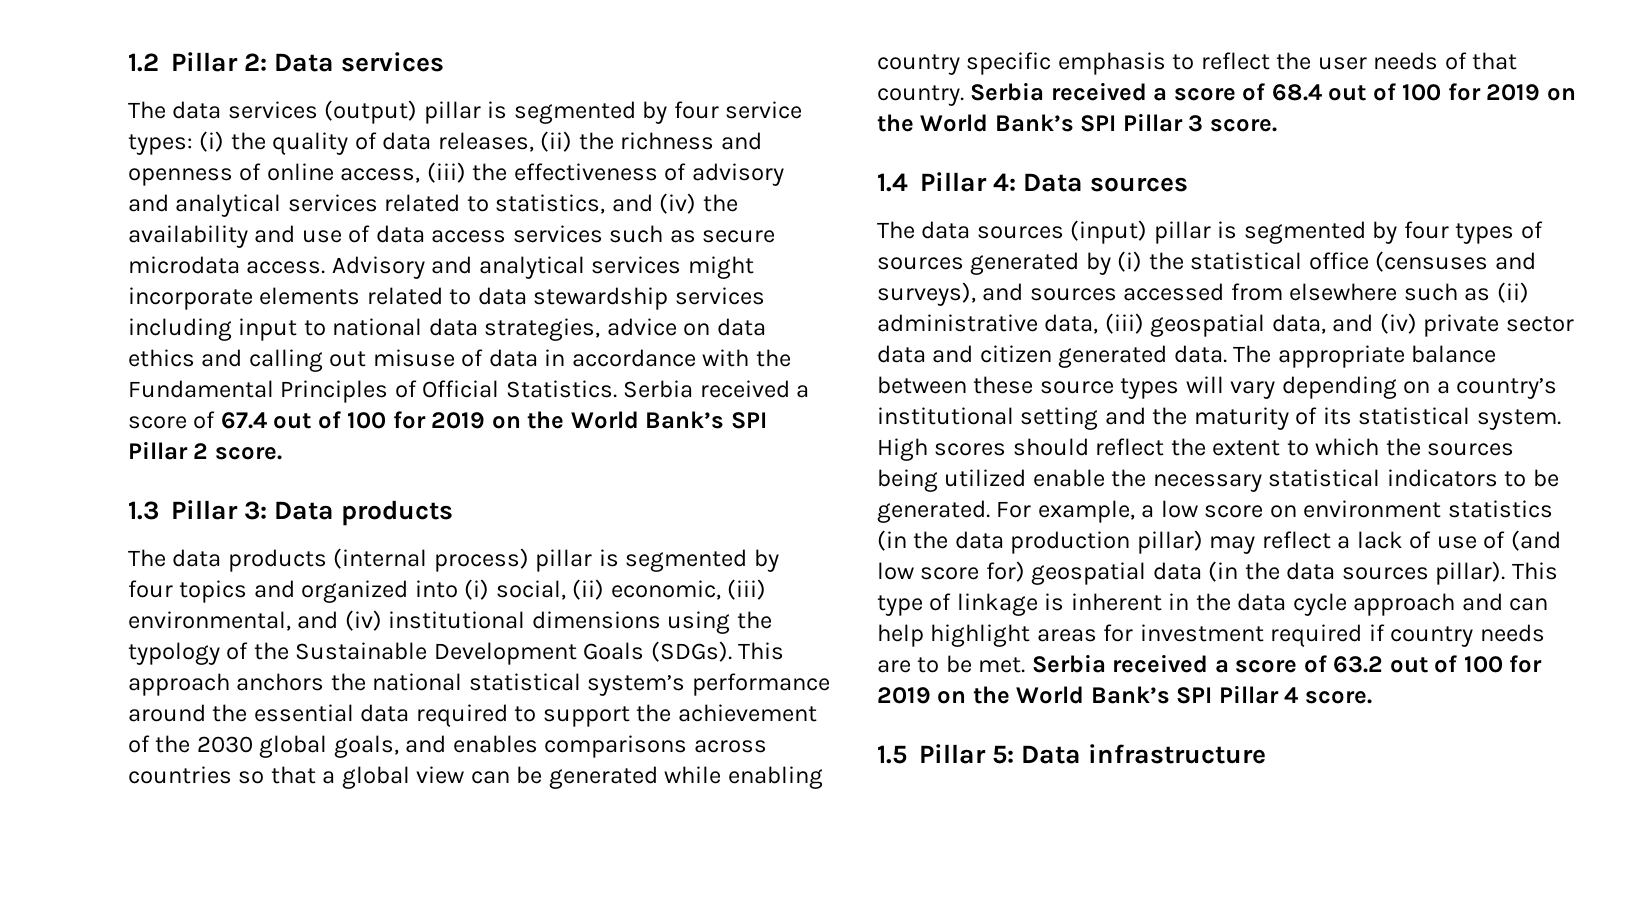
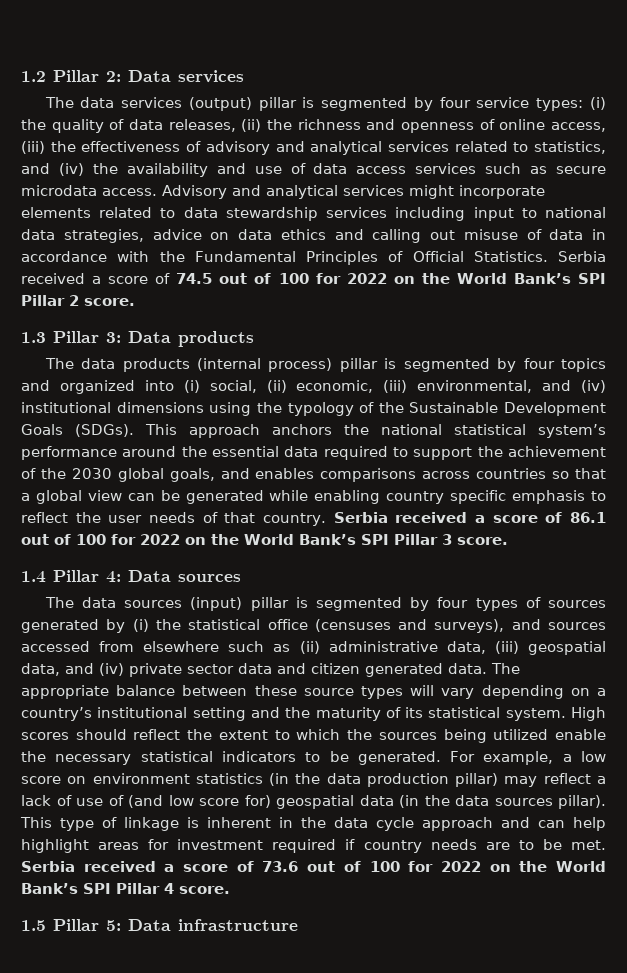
- Serbia received a score of 67.4 out of 100 for 2019 on the World Bank’s SPI Pillar 2 score.
+ Serbia received a score of 74.5 out of 100 for 2022 on the World Bank’s SPI Pillar 2 score.
- Serbia received a score of 68.4 out of 100 for 2019 on the World Bank’s SPI Pillar 3 score.
+ Serbia received a score of 86.1 out of 100 for 2022 on the World Bank’s SPI Pillar 3 score.
- Serbia received a score of 63.2 out of 100 for 2019 on the World Bank’s SPI Pillar 4 score.
+ Serbia received a score of 73.6 out of 100 for 2022 on the World Bank’s SPI Pillar 4 score.

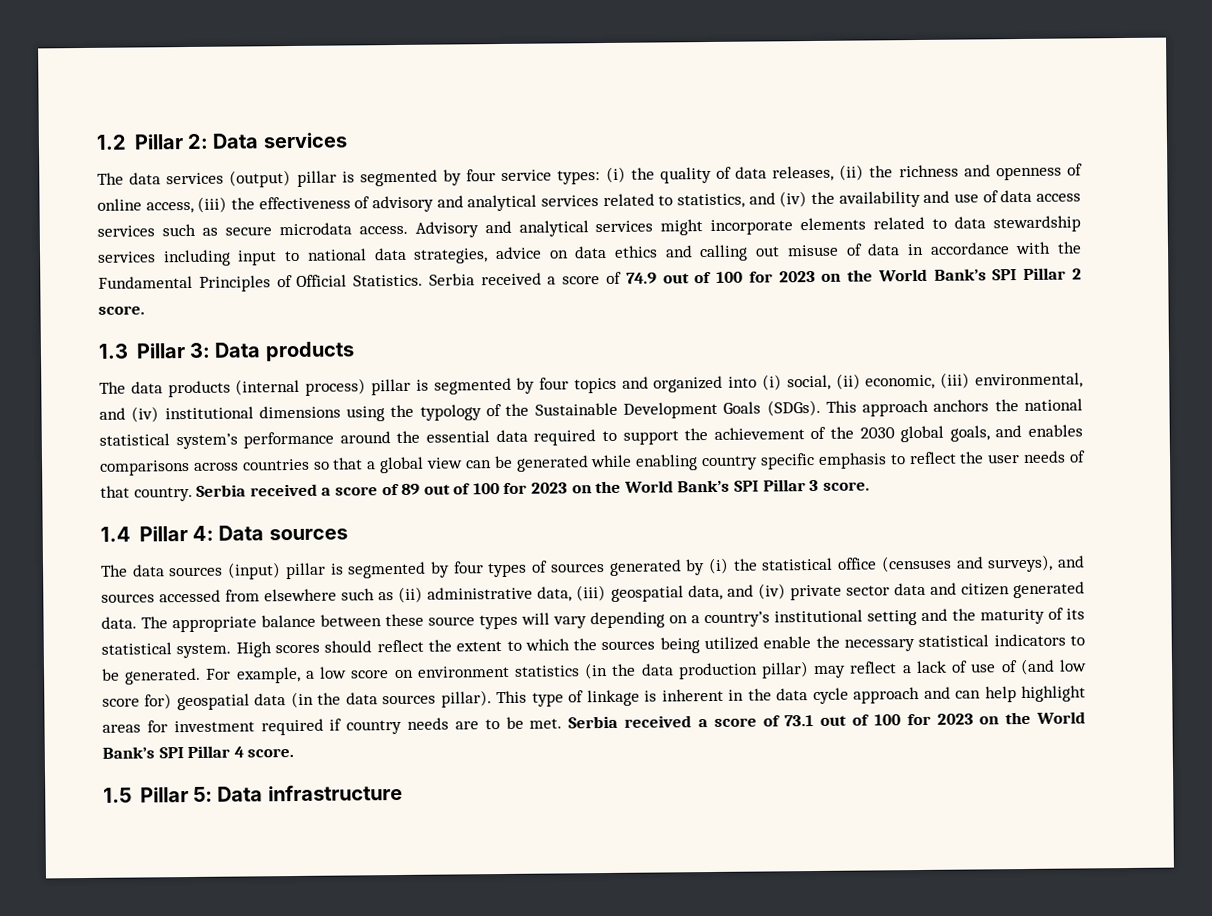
- Serbia received a score of 74.5 out of 100 for 2022 on the World Bank’s SPI Pillar 2 score.
+ Serbia received a score of 74.9 out of 100 for 2023 on the World Bank’s SPI Pillar 2 score.
- Serbia received a score of 86.1 out of 100 for 2022 on the World Bank’s SPI Pillar 3 score.
+ Serbia received a score of 89 out of 100 for 2023 on the World Bank’s SPI Pillar 3 score.
- Serbia received a score of 73.6 out of 100 for 2022 on the World Bank’s SPI Pillar 4 score.
+ Serbia received a score of 73.1 out of 100 for 2023 on the World Bank’s SPI Pillar 4 score.

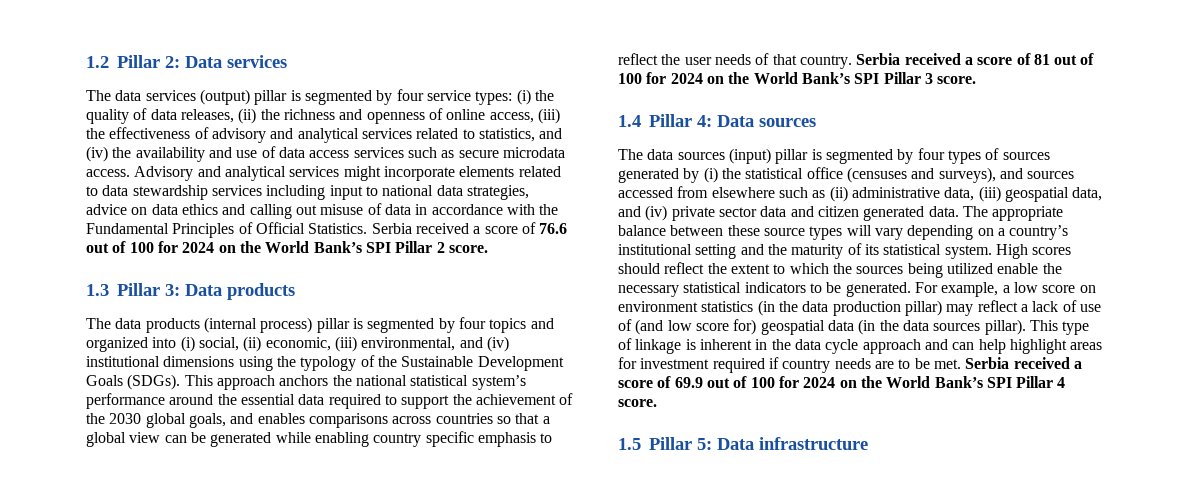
- Serbia received a score of 74.9 out of 100 for 2023 on the World Bank’s SPI Pillar 2 score.
+ Serbia received a score of 76.6 out of 100 for 2024 on the World Bank’s SPI Pillar 2 score.
- Serbia received a score of 89 out of 100 for 2023 on the World Bank’s SPI Pillar 3 score.
+ Serbia received a score of 81 out of 100 for 2024 on the World Bank’s SPI Pillar 3 score.
- Serbia received a score of 73.1 out of 100 for 2023 on the World Bank’s SPI Pillar 4 score.
+ Serbia received a score of 69.9 out of 100 for 2024 on the World Bank’s SPI Pillar 4 score.

